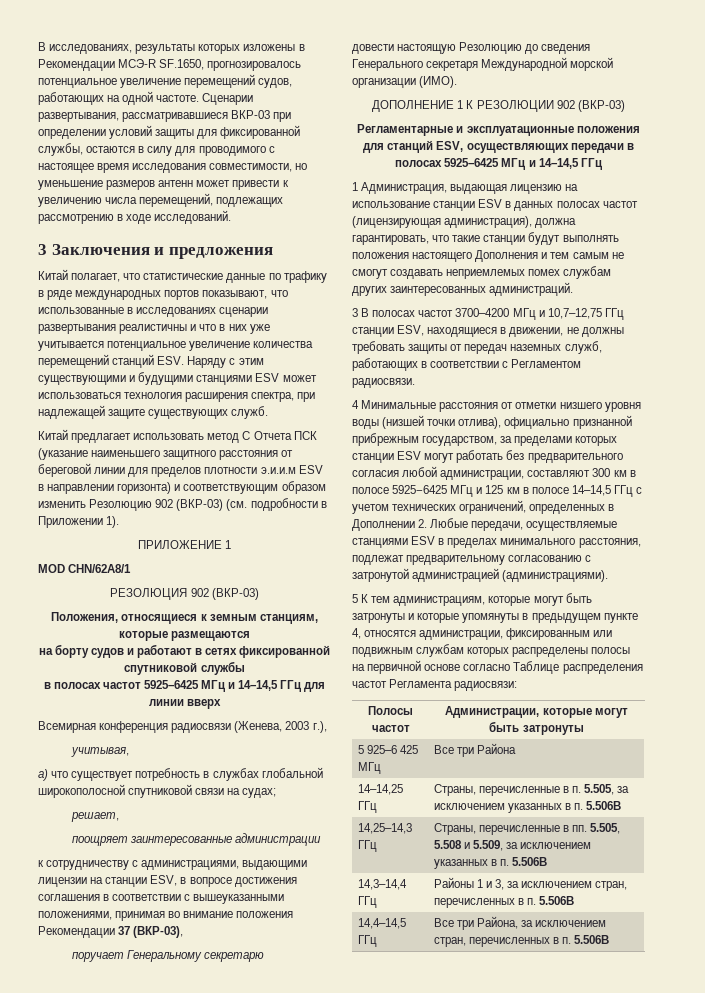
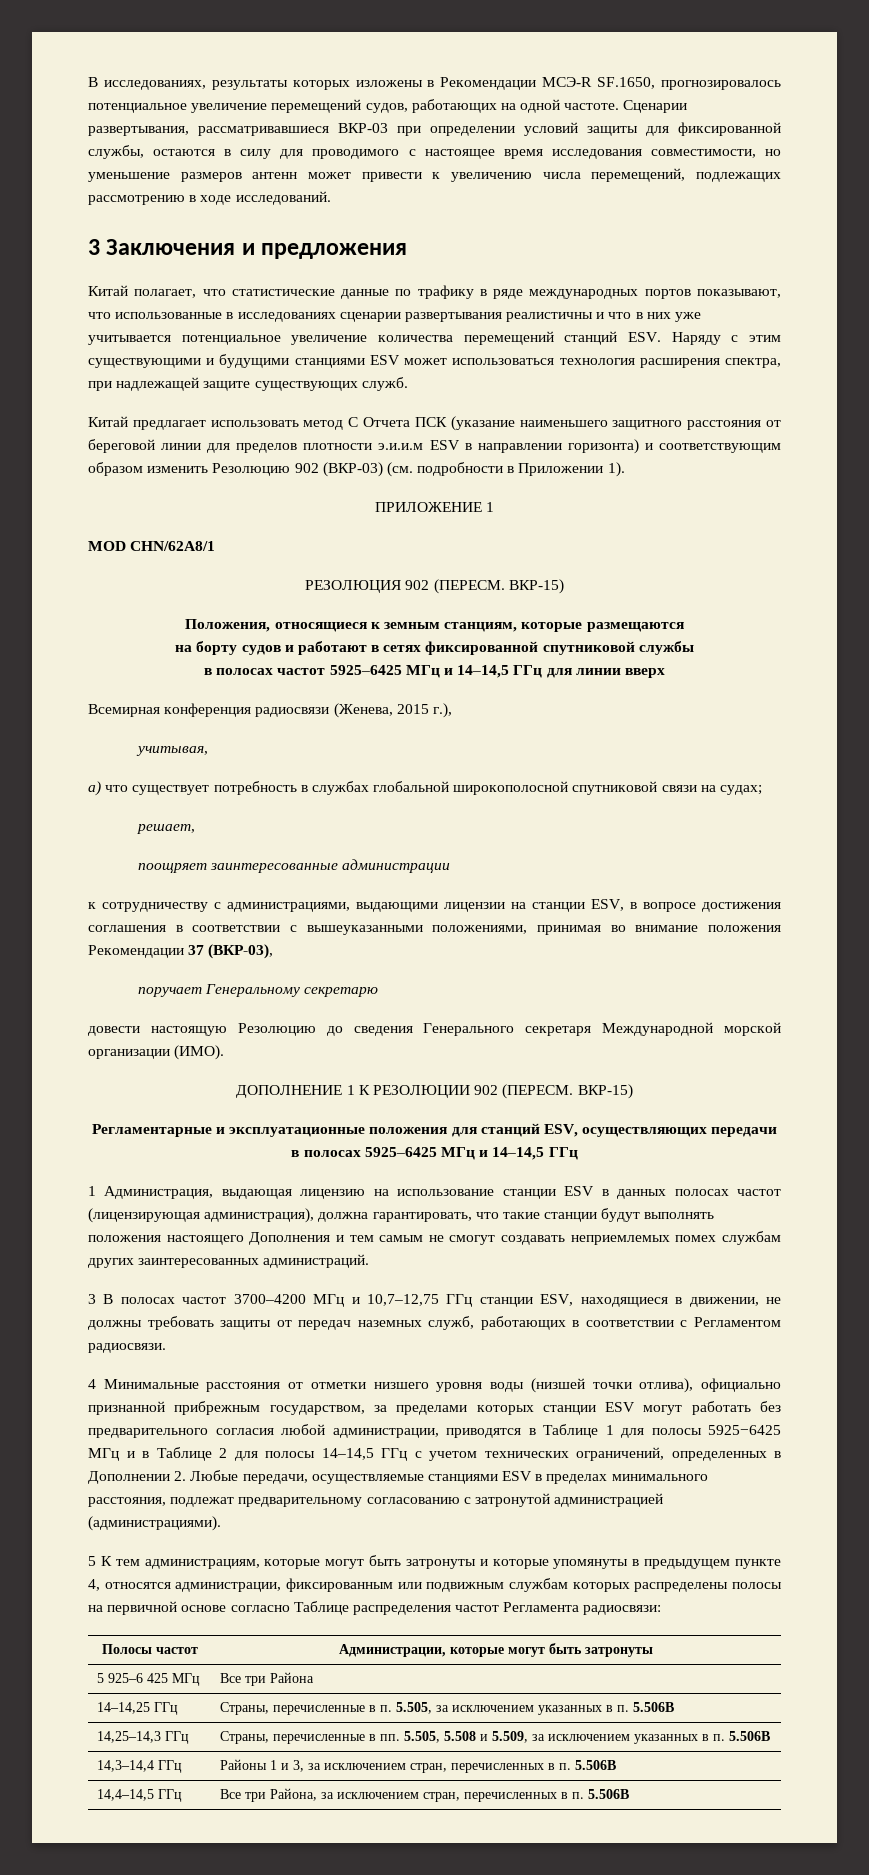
- РЕЗОЛЮЦИЯ 902 (ВКР-03)
+ РЕЗОЛЮЦИЯ 902 (ПЕРЕСМ. ВКР-15)
- Всемирная конференция радиосвязи (Женева, 2003 г.),
+ Всемирная конференция радиосвязи (Женева, 2015 г.),
- ДОПОЛНЕНИЕ 1 К РЕЗОЛЮЦИИ 902 (ВКР-03)
+ ДОПОЛНЕНИЕ 1 К РЕЗОЛЮЦИИ 902 (ПЕРЕСМ. ВКР-15)
- 4 Минимальные расстояния от отметки низшего уровня воды (низшей точки отлива), официально признанной прибрежным государством, за пределами которых станции ESV могут работать без предварительного согласия любой администрации, составляют 300 км в полосе 5925−6425 МГц и 125 км в полосе 14–14,5 ГГц с учетом технических ограничений, определенных в Дополнении 2. Любые передачи, осуществляемые станциями ESV в пределах минимального расстояния, подлежат предварительному согласованию с затронутой администрацией (администрациями).
+ 4 Минимальные расстояния от отметки низшего уровня воды (низшей точки отлива), официально признанной прибрежным государством, за пределами которых станции ESV могут работать без предварительного согласия любой администрации, приводятся в Таблице 1 для полосы 5925−6425 МГц и в Таблице 2 для полосы 14–14,5 ГГц с учетом технических ограничений, определенных в Дополнении 2. Любые передачи, осуществляемые станциями ESV в пределах минимального расстояния, подлежат предварительному согласованию с затронутой администрацией (администрациями).

